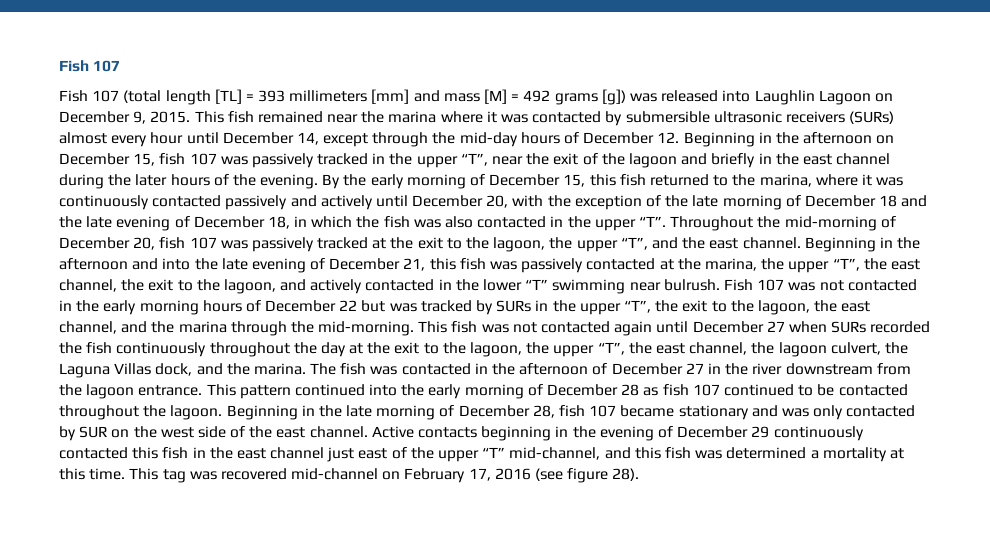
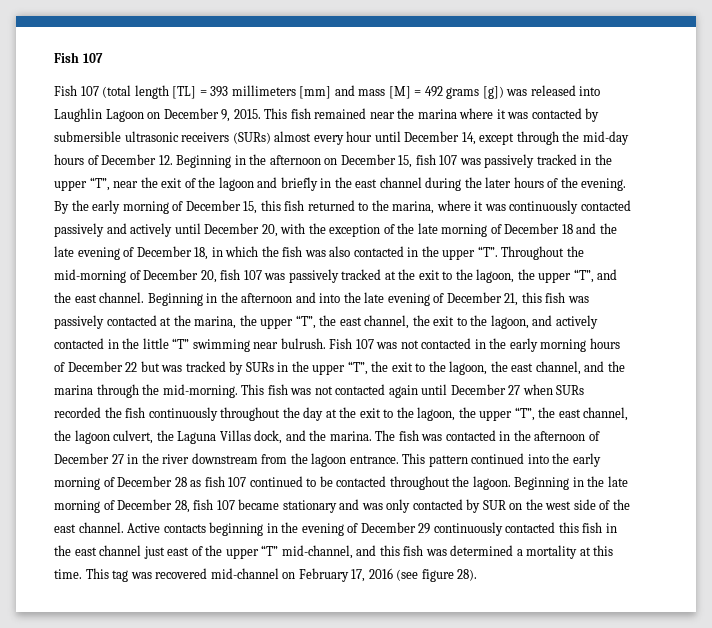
- Beginning in the afternoon and into the late evening of December 21, this fish was passively contacted at the marina, the upper “T”, the east channel, the exit to the lagoon, and actively contacted in the lower “T” swimming near bulrush.
+ Beginning in the afternoon and into the late evening of December 21, this fish was passively contacted at the marina, the upper “T”, the east channel, the exit to the lagoon, and actively contacted in the little “T” swimming near bulrush.

